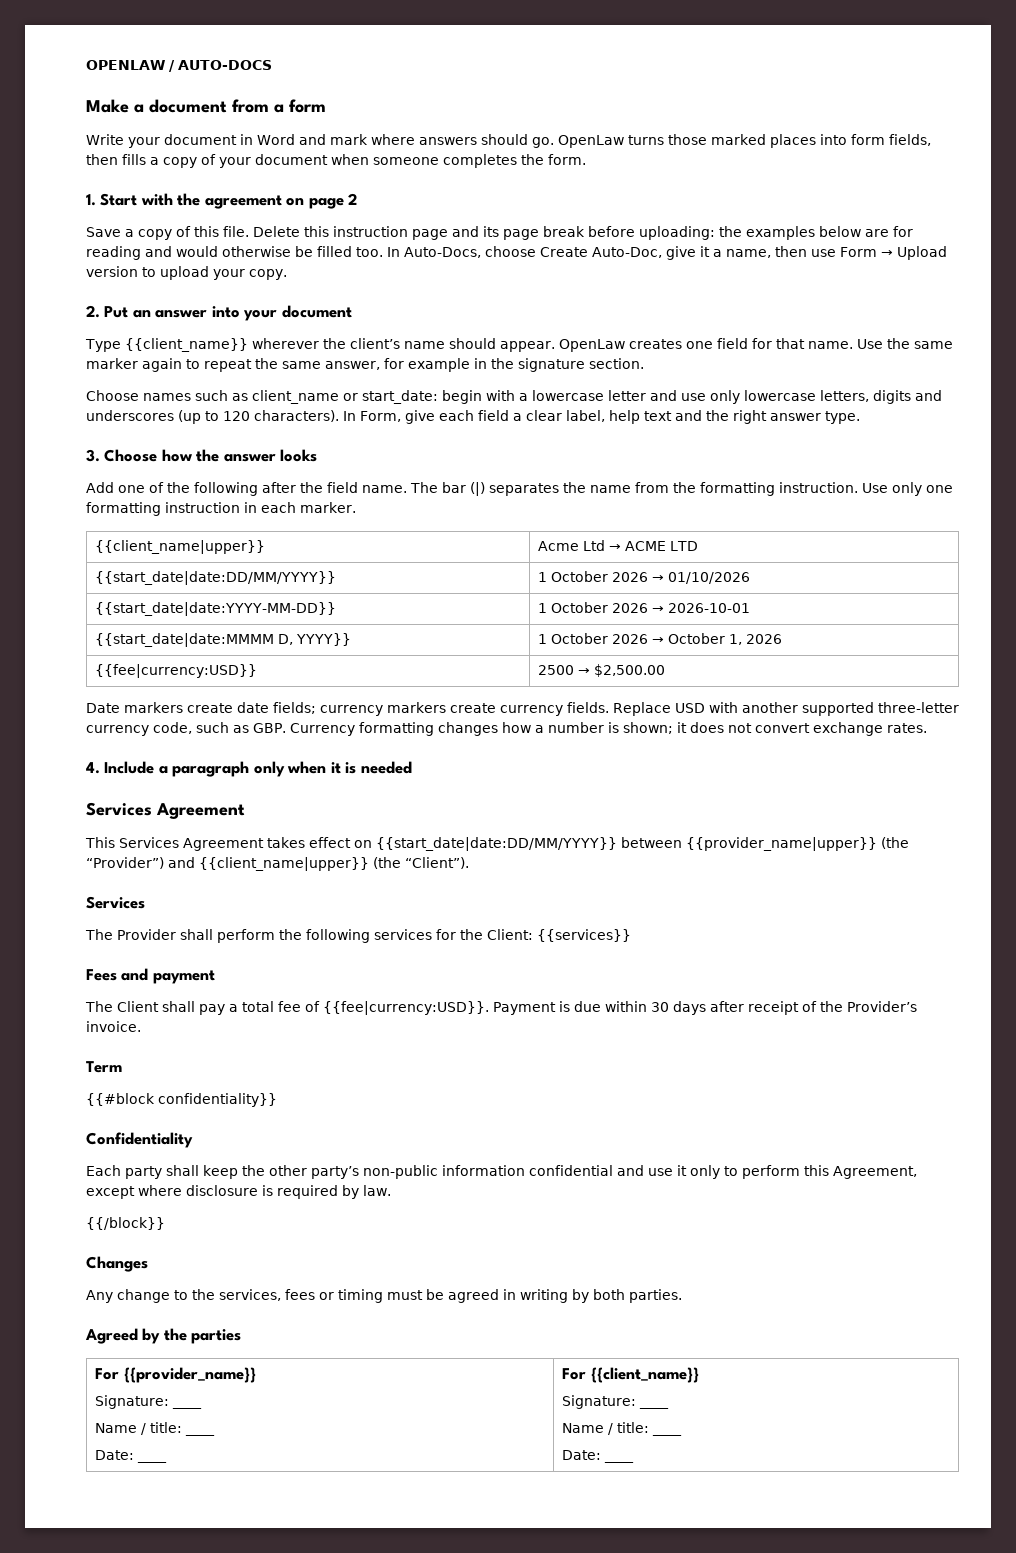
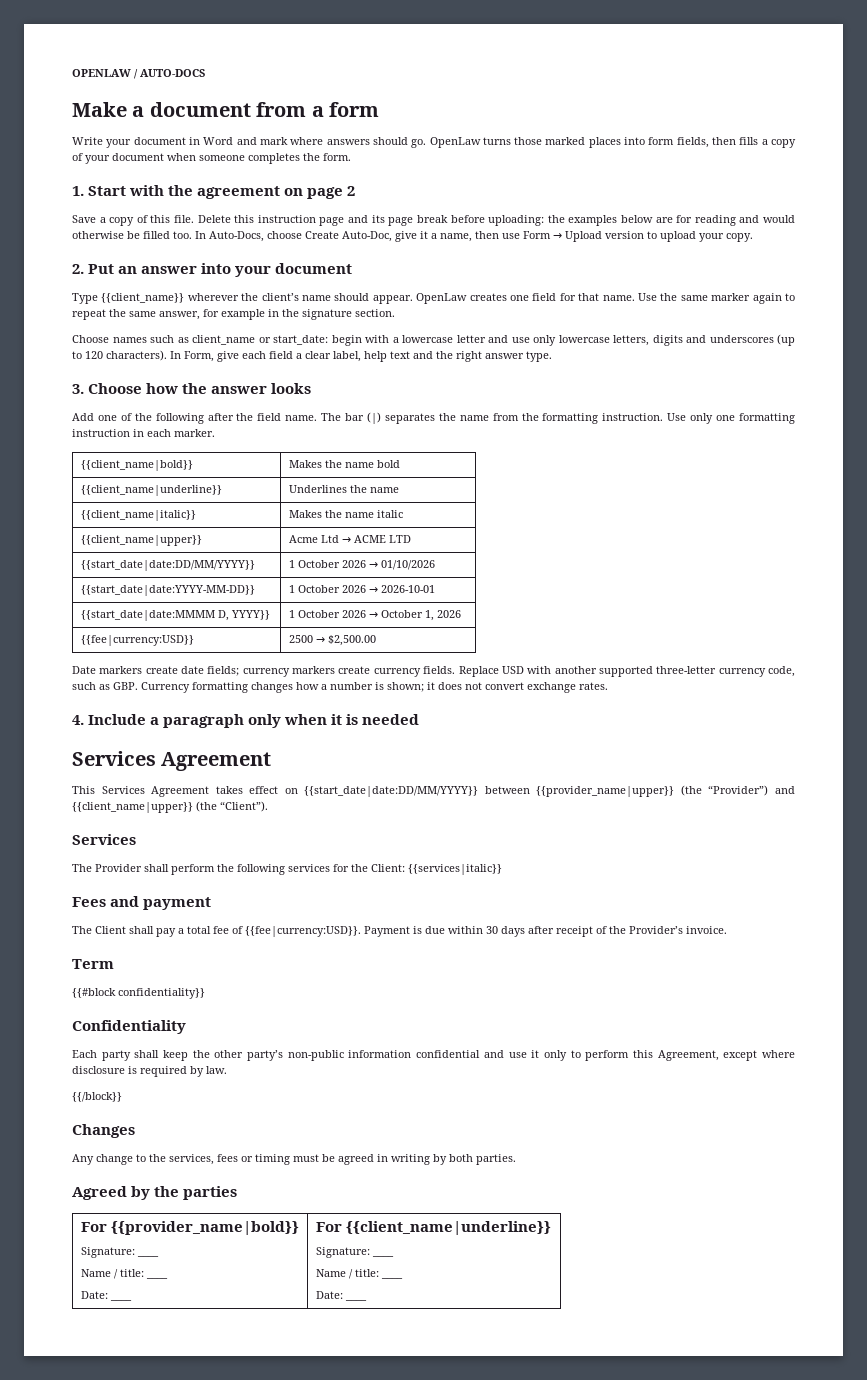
+ {{client_name|bold}} | Makes the name bold
+ {{client_name|underline}} | Underlines the name
+ {{client_name|italic}} | Makes the name italic
- The Provider shall perform the following services for the Client: {{services}}
+ The Provider shall perform the following services for the Client: {{services|italic}}
- For {{provider_name}}
+ For {{provider_name|bold}}
  Signature: ____
  Name / title: ____
- Date: ____ | For {{client_name}}
+ Date: ____ | For {{client_name|underline}}

